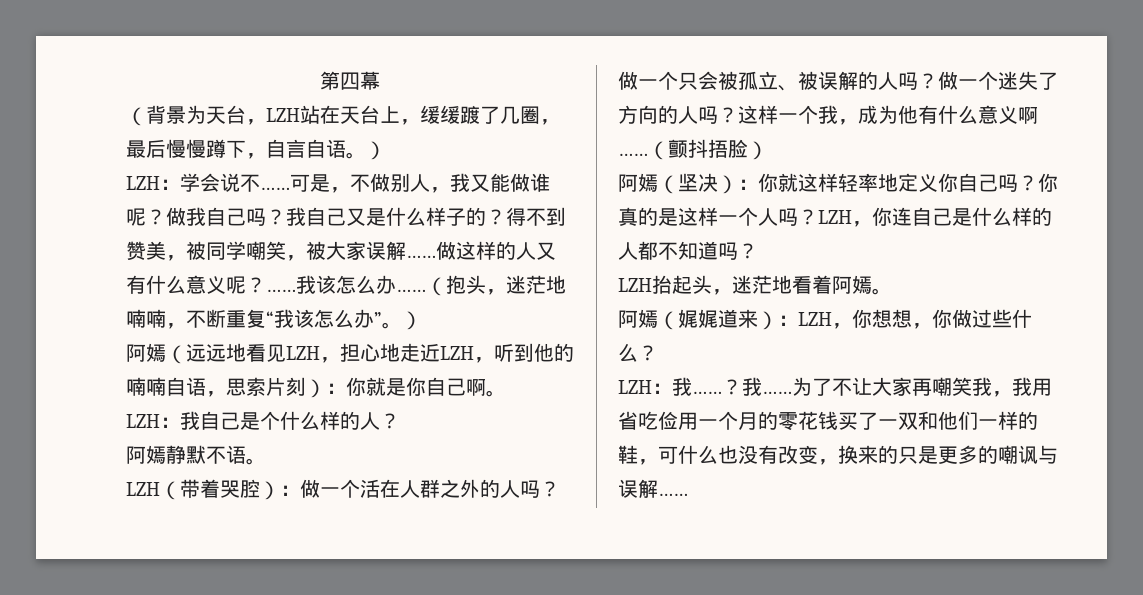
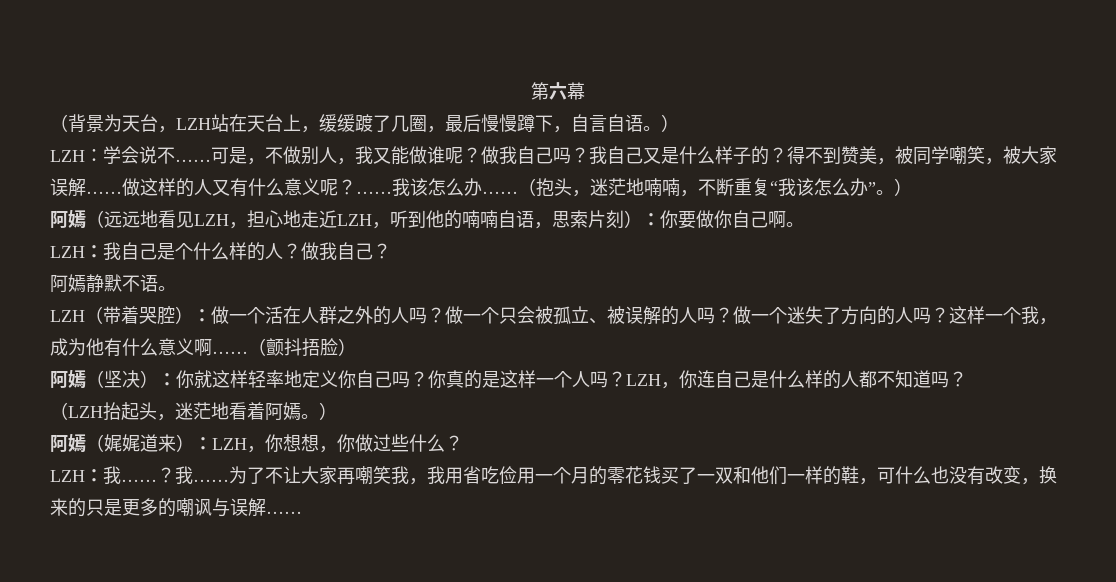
- 第四幕
+ 第六幕
- 阿嫣（远远地看见LZH，担心地走近LZH，听到他的喃喃自语，思索片刻）：你就是你自己啊。
+ 阿嫣（远远地看见LZH，担心地走近LZH，听到他的喃喃自语，思索片刻）：你要做你自己啊。
+ 做我自己？
- LZH抬起头，迷茫地看着阿嫣。
+ （LZH抬起头，迷茫地看着阿嫣。）

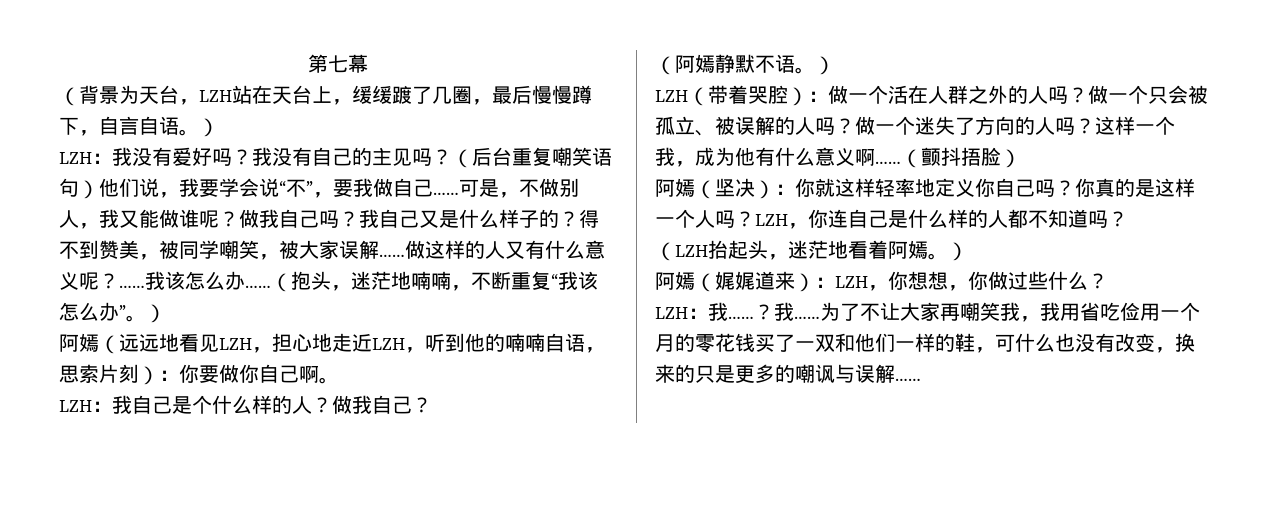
- 第六幕
+ 第七幕
- LZH：学会说不……
+ LZH：我没有爱好吗？我没有自己的主见吗？（后台重复嘲笑语句）他们说，我要学会说“不”，要我做自己……
- 阿嫣静默不语。
+ （阿嫣静默不语。）

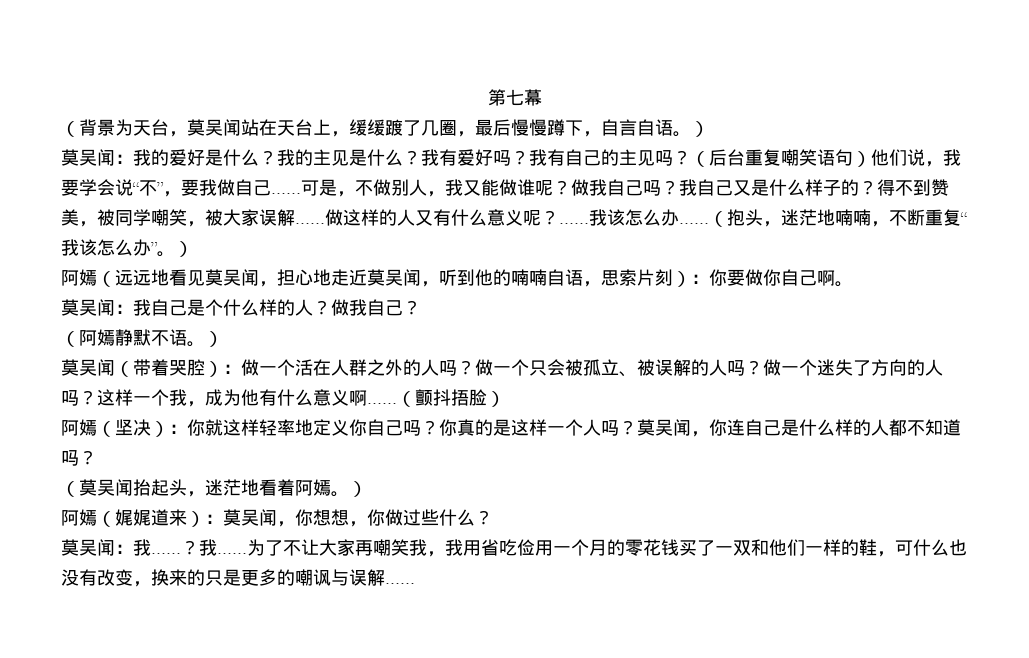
- （背景为天台，LZH站在天台上，缓缓踱了几圈，最后慢慢蹲下，自言自语。）
+ （背景为天台，莫吴闻站在天台上，缓缓踱了几圈，最后慢慢蹲下，自言自语。）
- LZH：我没有爱好吗？
+ 莫吴闻：我的爱好是什么？我的主见是什么？我有爱好吗？
- 我没有自己的主见吗？
+ 我有自己的主见吗？
- 阿嫣（远远地看见LZH，担心地走近LZH，听到他的喃喃自语，思索片刻）：你要做你自己啊。
+ 阿嫣（远远地看见莫吴闻，担心地走近莫吴闻，听到他的喃喃自语，思索片刻）：你要做你自己啊。
- LZH：我自己是个什么样的人？
+ 莫吴闻：我自己是个什么样的人？
- LZH（带着哭腔）：做一个活在人群之外的人吗？
+ 莫吴闻（带着哭腔）：做一个活在人群之外的人吗？
- LZH，你连自己是什么样的人都不知道吗？
+ 莫吴闻，你连自己是什么样的人都不知道吗？
- （LZH抬起头，迷茫地看着阿嫣。）
+ （莫吴闻抬起头，迷茫地看着阿嫣。）
- 阿嫣（娓娓道来）：LZH，你想想，你做过些什么？
+ 阿嫣（娓娓道来）：莫吴闻，你想想，你做过些什么？
- LZH：我……
+ 莫吴闻：我……

